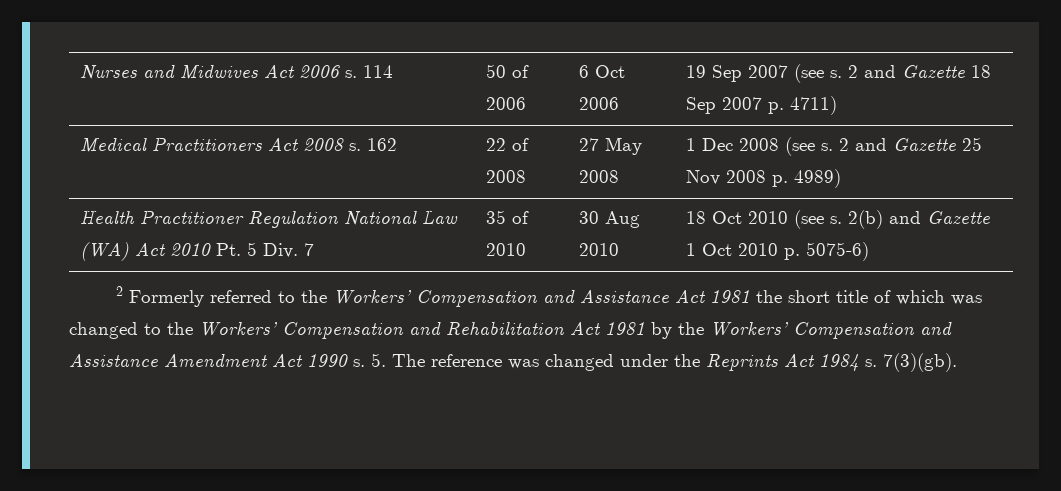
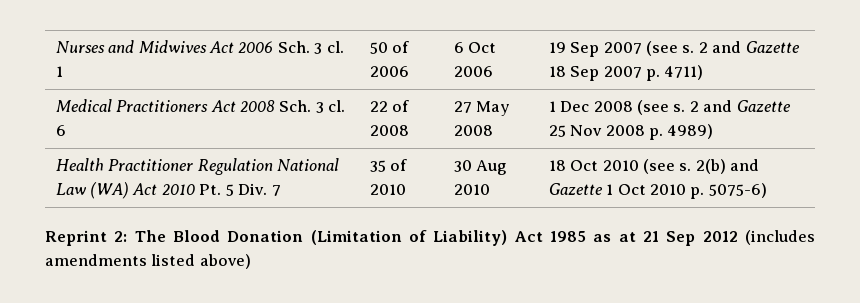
- Nurses and Midwives Act 2006 s. 114 | 50 of 2006 | 6 Oct 2006 | 19 Sep 2007 (see s. 2 and Gazette 18 Sep 2007 p. 4711)
+ Nurses and Midwives Act 2006 Sch. 3 cl. 1 | 50 of 2006 | 6 Oct 2006 | 19 Sep 2007 (see s. 2 and Gazette 18 Sep 2007 p. 4711)
- Medical Practitioners Act 2008 s. 162 | 22 of 2008 | 27 May 2008 | 1 Dec 2008 (see s. 2 and Gazette 25 Nov 2008 p. 4989)
+ Medical Practitioners Act 2008 Sch. 3 cl. 6 | 22 of 2008 | 27 May 2008 | 1 Dec 2008 (see s. 2 and Gazette 25 Nov 2008 p. 4989)
- 2 Formerly referred to the Workers’ Compensation and Assistance Act 1981 the short title of which was changed to the Workers’ Compensation and Rehabilitation Act 1981 by the Workers’ Compensation and Assistance Amendment Act 1990 s. 5. The reference was changed under the Reprints Act 1984 s. 7(3)(gb).
+ Reprint 2: The Blood Donation (Limitation of Liability) Act 1985 as at 21 Sep 2012 (includes amendments listed above)

